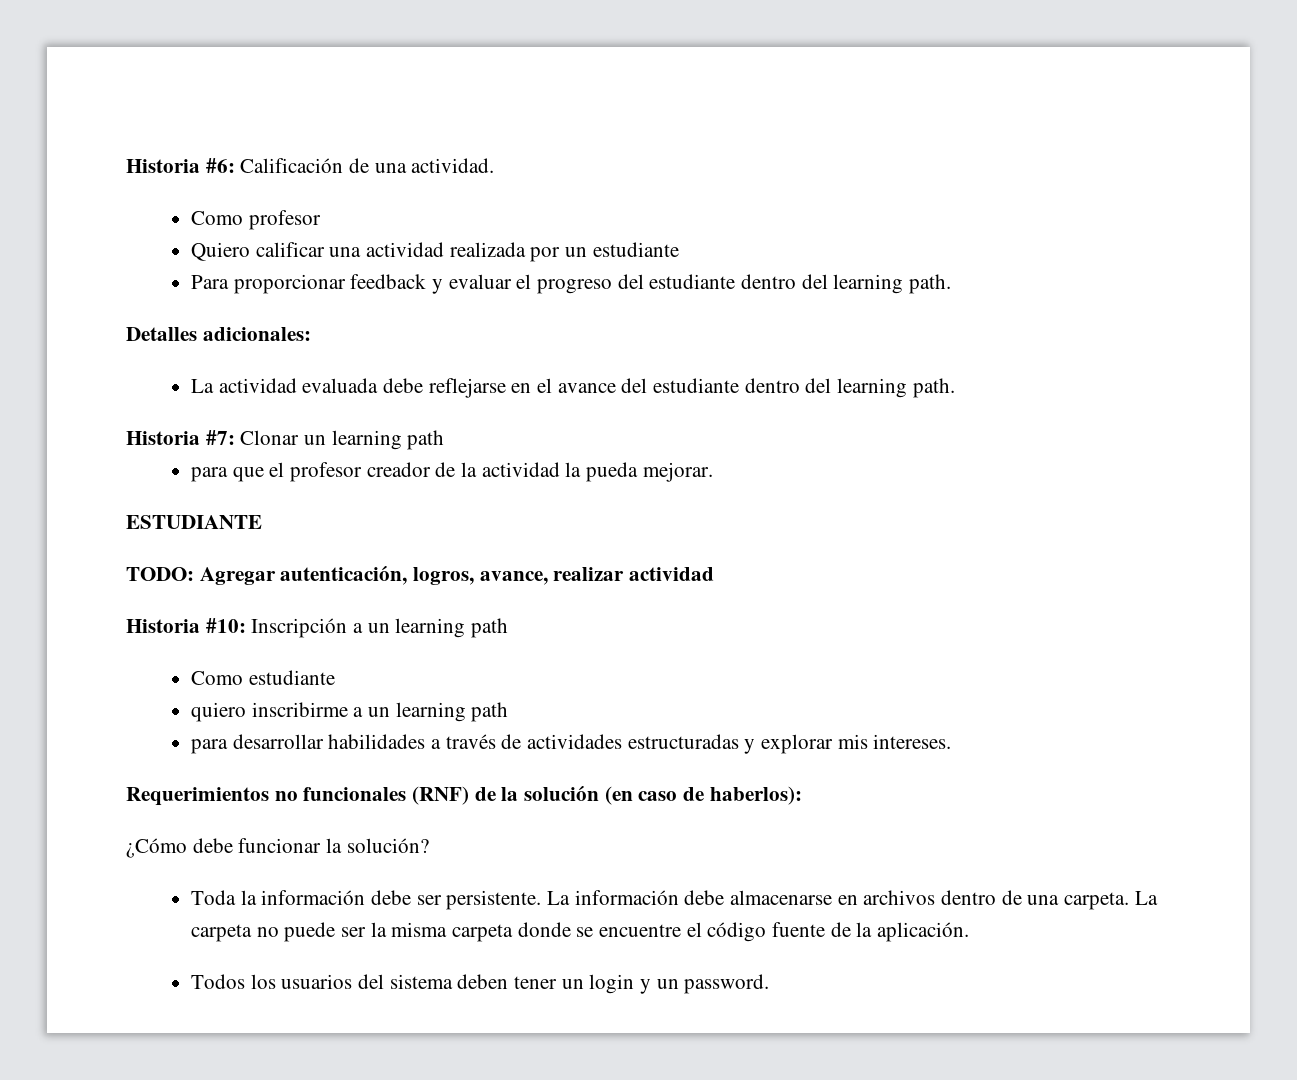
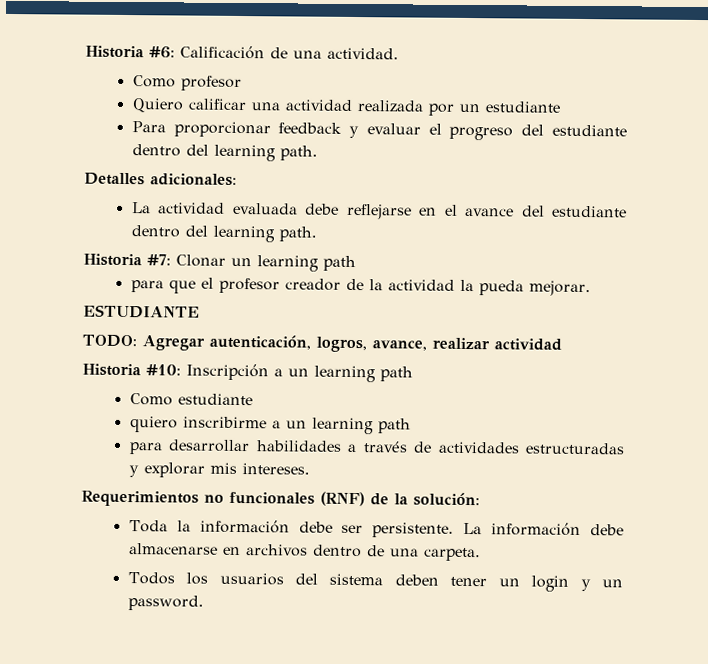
- Requerimientos no funcionales (RNF) de la solución (en caso de haberlos):
- ¿Cómo debe funcionar la solución?
+ Requerimientos no funcionales (RNF) de la solución:
- La carpeta no puede ser la misma carpeta donde se encuentre el código fuente de la aplicación.

